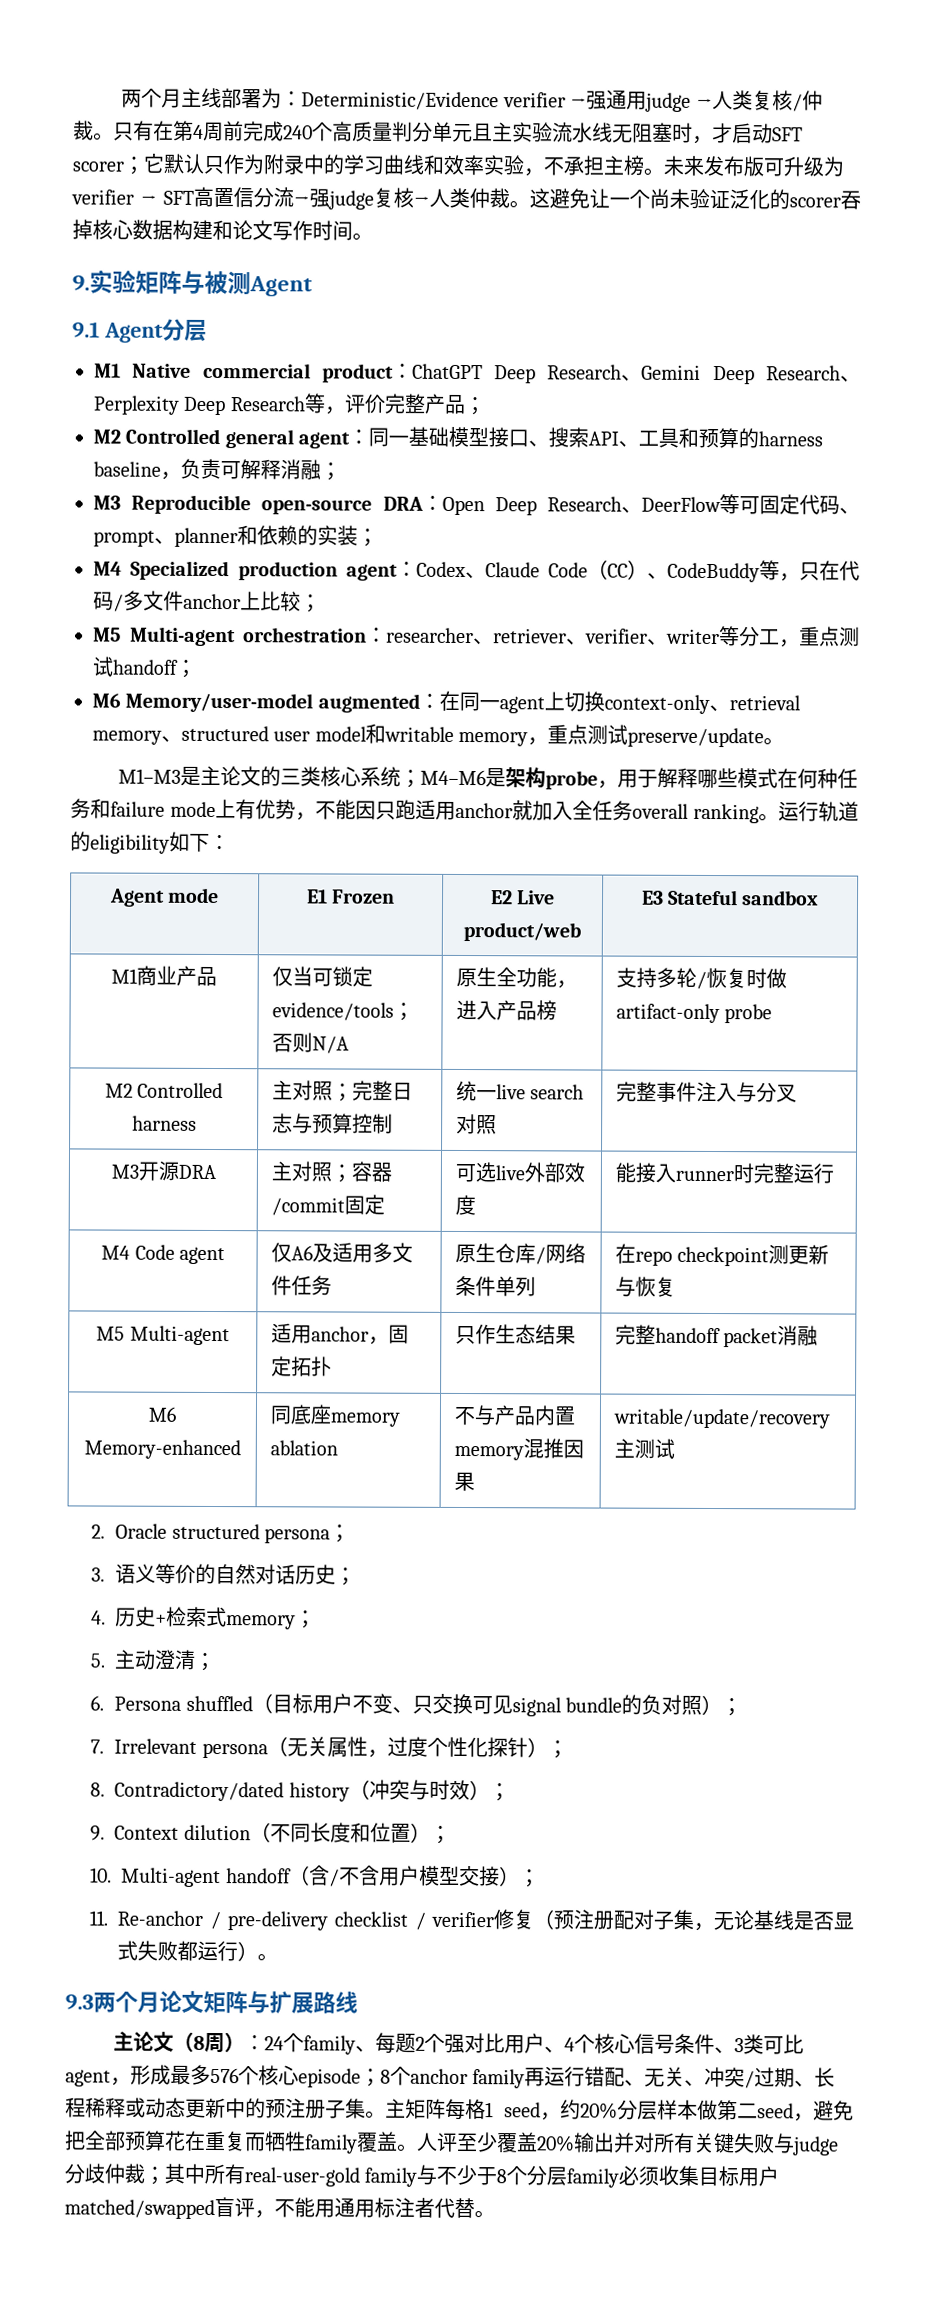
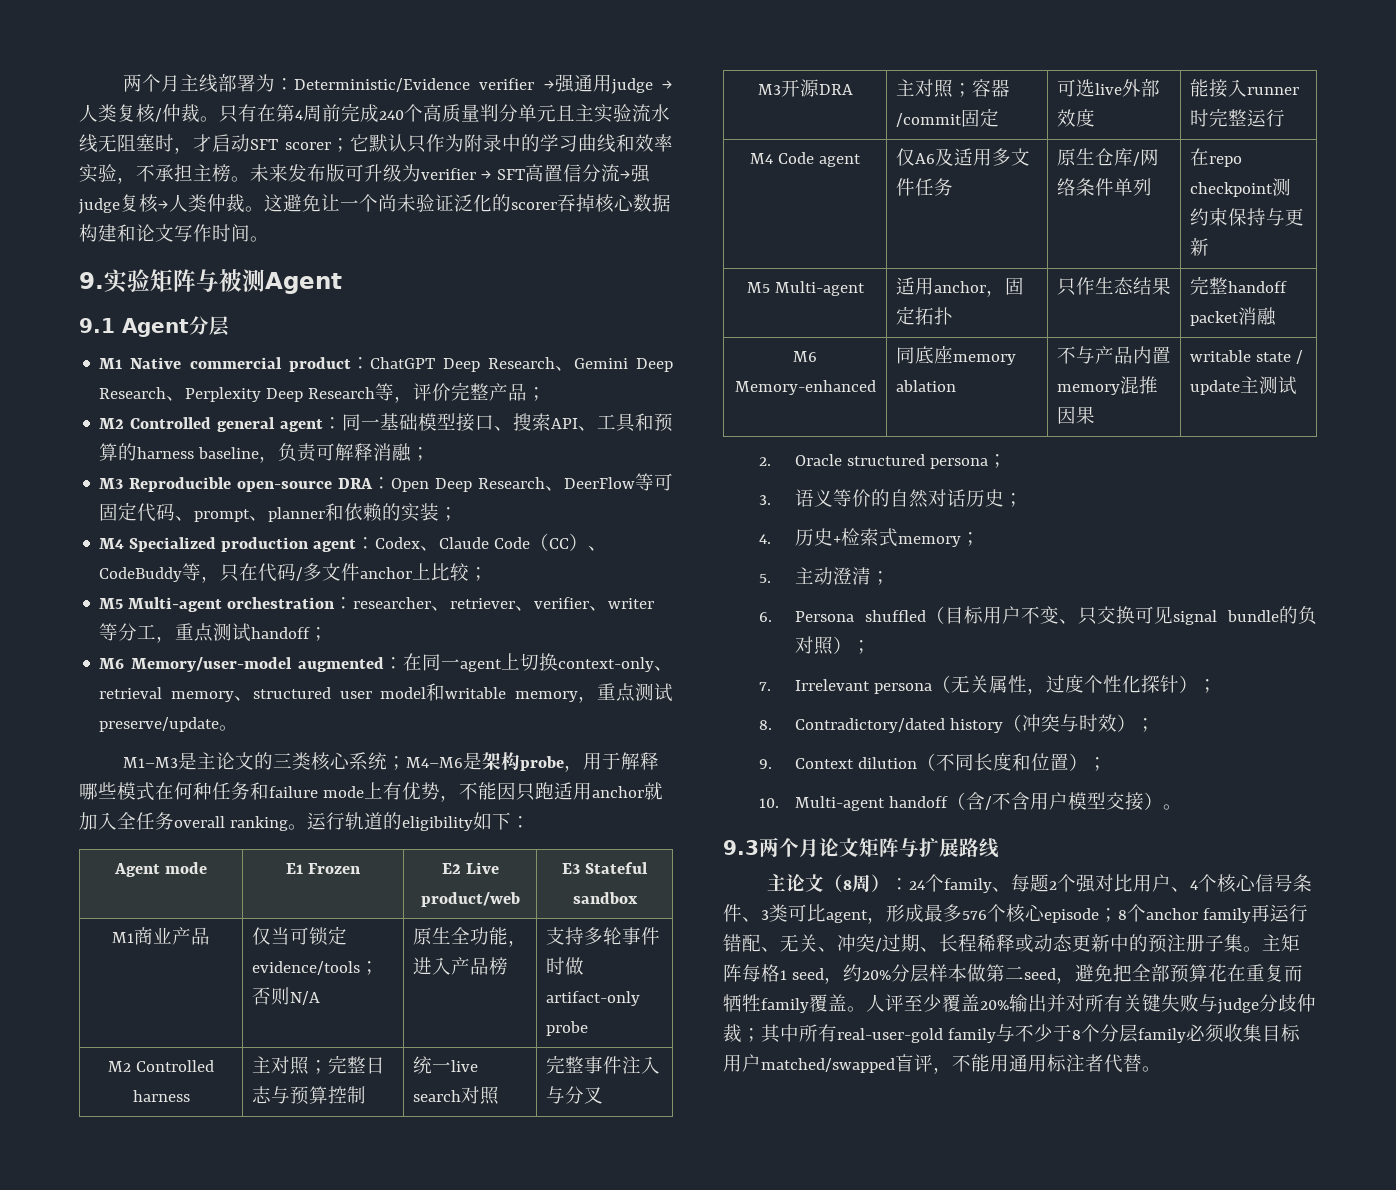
- M1商业产品 | 仅当可锁定evidence/tools；否则N/A | 原生全功能，进入产品榜 | 支持多轮/恢复时做artifact-only probe
+ M1商业产品 | 仅当可锁定evidence/tools；否则N/A | 原生全功能，进入产品榜 | 支持多轮事件时做artifact-only probe
- M4 Code agent | 仅A6及适用多文件任务 | 原生仓库/网络条件单列 | 在repo checkpoint测更新与恢复
+ M4 Code agent | 仅A6及适用多文件任务 | 原生仓库/网络条件单列 | 在repo checkpoint测约束保持与更新
- M6 Memory-enhanced | 同底座memory ablation | 不与产品内置memory混推因果 | writable/update/recovery主测试
+ M6 Memory-enhanced | 同底座memory ablation | 不与产品内置memory混推因果 | writable state / update主测试
- 10. Multi-agent handoff（含/不含用户模型交接）；
- 11. Re-anchor / pre-delivery checklist / verifier修复（预注册配对子集，无论基线是否显式失败都运行）。
+ 10. Multi-agent handoff（含/不含用户模型交接）。

